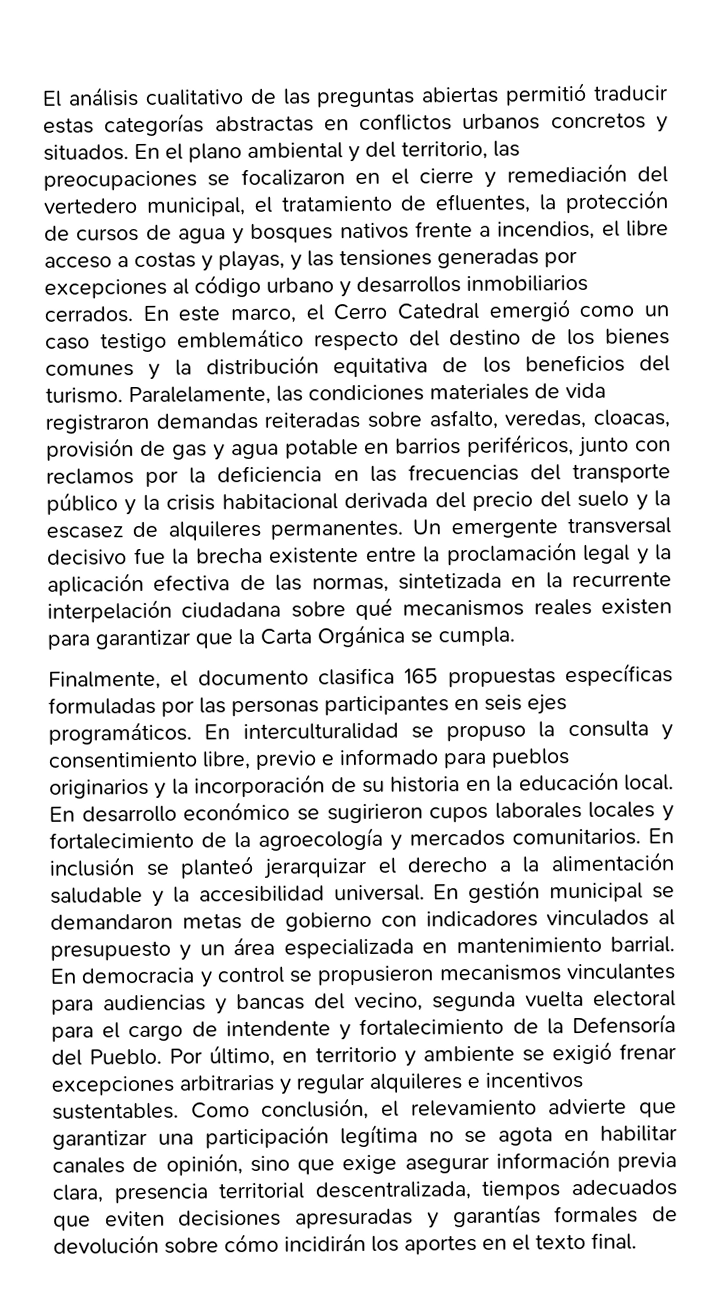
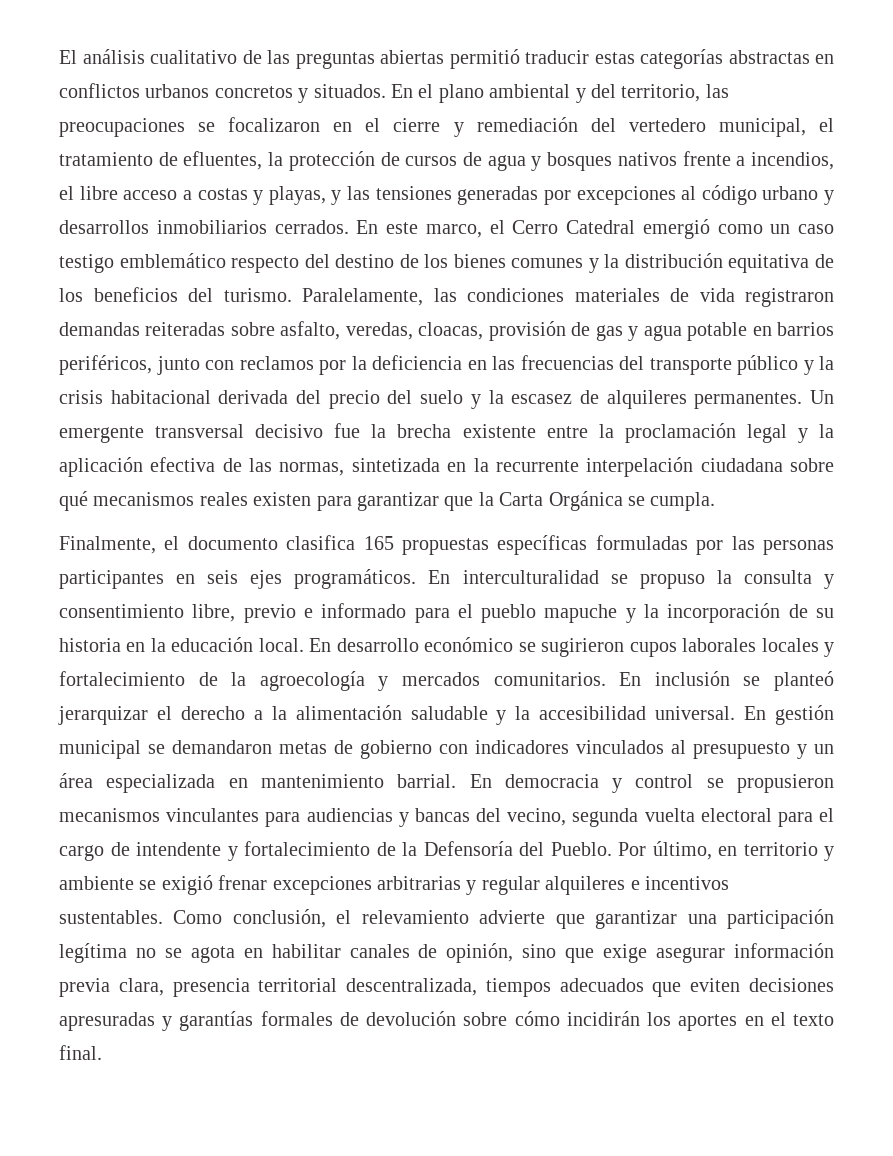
- En interculturalidad se propuso la consulta y consentimiento libre, previo e informado para pueblos originarios y la incorporación de su historia en la educación local.
+ En interculturalidad se propuso la consulta y consentimiento libre, previo e informado para el pueblo mapuche y la incorporación de su historia en la educación local.

